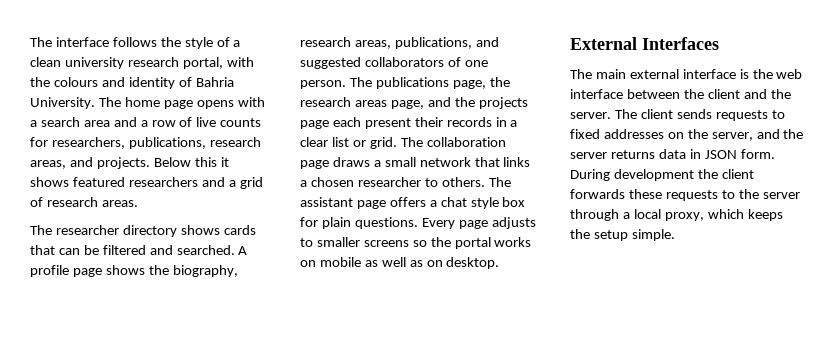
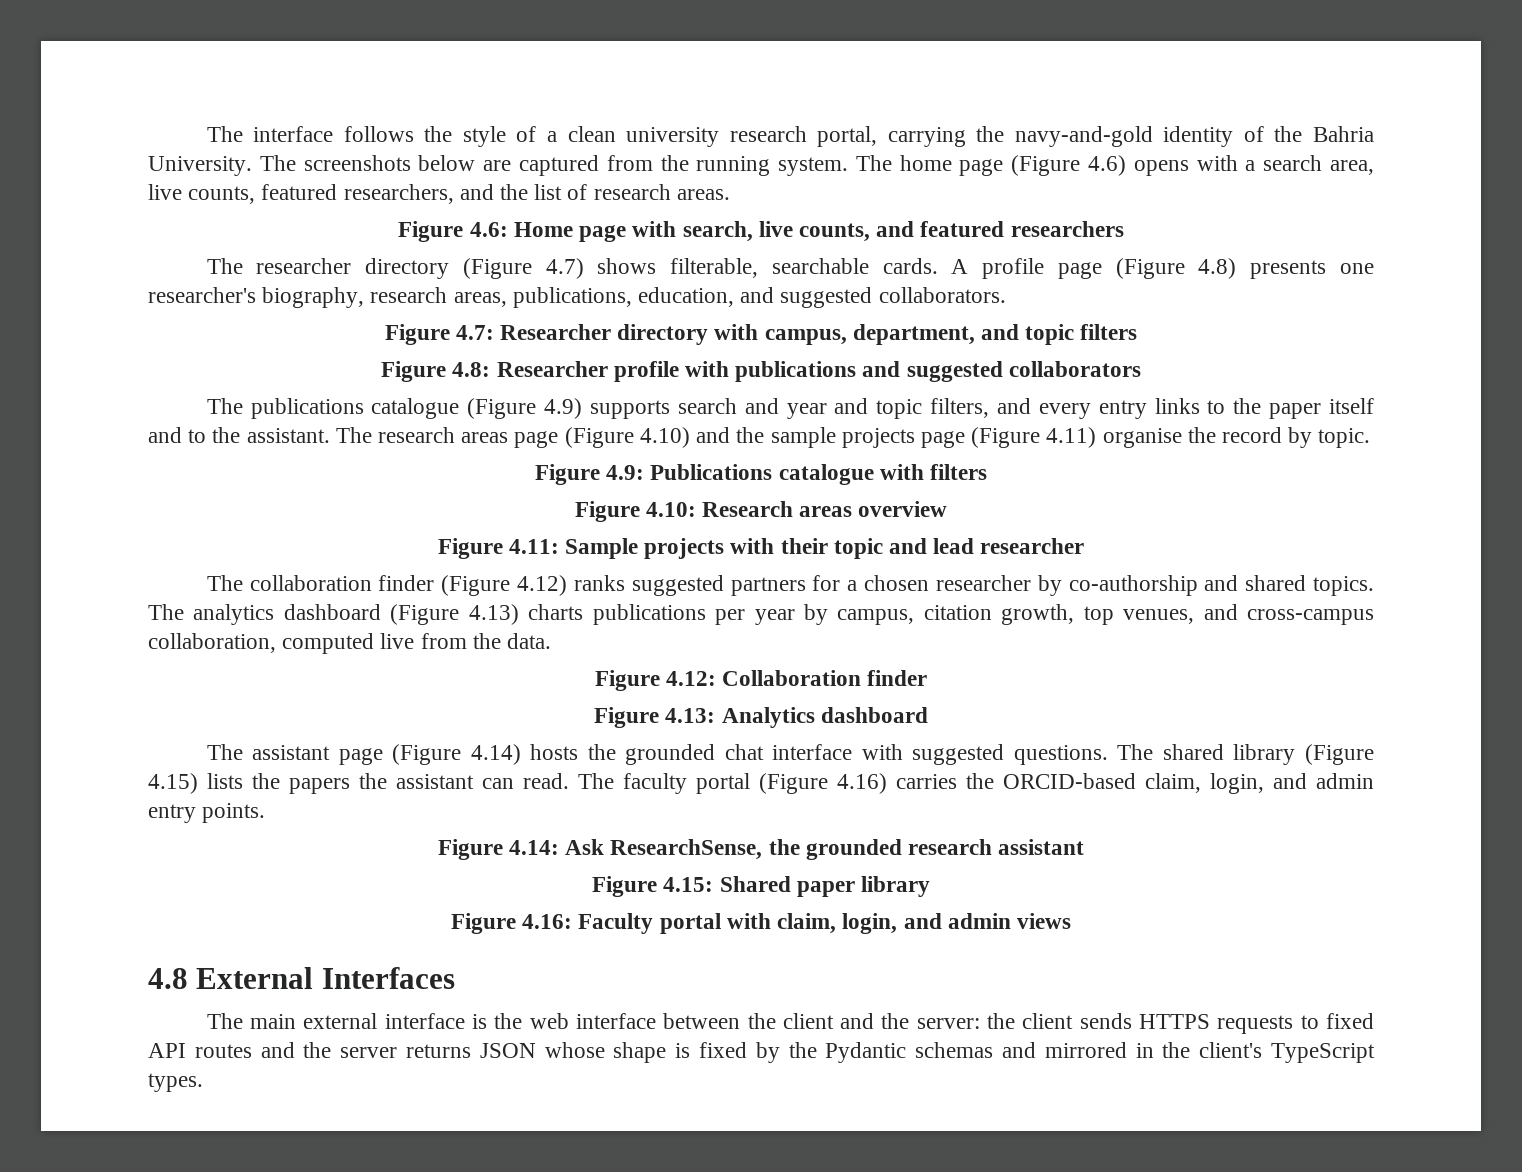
- The interface follows the style of a clean university research portal, with the colours and identity of Bahria University.
+ The interface follows the style of a clean university research portal, carrying the navy-and-gold identity of the Bahria University.
- The home page opens with a search area and a row of live counts for researchers, publications, research areas, and projects. Below this it shows featured researchers and a grid of research areas.
- The researcher directory shows cards that can be filtered and searched. A profile page shows the biography, research areas, publications, and suggested collaborators of one person. The publications page, the research areas page, and the projects page each present their records in a clear list or grid. The collaboration page draws a small network that links a chosen researcher to others. The assistant page offers a chat style box for plain questions. Every page adjusts to smaller screens so the portal works on mobile as well as on desktop.
- External Interfaces
+ The screenshots below are captured from the running system. The home page (Figure 4.6) opens with a search area, live counts, featured researchers, and the list of research areas.
+ Figure 4.6: Home page with search, live counts, and featured researchers
+ The researcher directory (Figure 4.7) shows filterable, searchable cards. A profile page (Figure 4.8) presents one researcher's biography, research areas, publications, education, and suggested collaborators.
+ Figure 4.7: Researcher directory with campus, department, and topic filters
+ Figure 4.8: Researcher profile with publications and suggested collaborators
+ The publications catalogue (Figure 4.9) supports search and year and topic filters, and every entry links to the paper itself and to the assistant. The research areas page (Figure 4.10) and the sample projects page (Figure 4.11) organise the record by topic.
+ Figure 4.9: Publications catalogue with filters
+ Figure 4.10: Research areas overview
+ Figure 4.11: Sample projects with their topic and lead researcher
+ The collaboration finder (Figure 4.12) ranks suggested partners for a chosen researcher by co-authorship and shared topics. The analytics dashboard (Figure 4.13) charts publications per year by campus, citation growth, top venues, and cross-campus collaboration, computed live from the data.
+ Figure 4.12: Collaboration finder
+ Figure 4.13: Analytics dashboard
+ The assistant page (Figure 4.14) hosts the grounded chat interface with suggested questions. The shared library (Figure 4.15) lists the papers the assistant can read. The faculty portal (Figure 4.16) carries the ORCID-based claim, login, and admin entry points.
+ Figure 4.14: Ask ResearchSense, the grounded research assistant
+ Figure 4.15: Shared paper library
+ Figure 4.16: Faculty portal with claim, login, and admin views
+ 4.8 External Interfaces
- The main external interface is the web interface between the client and the server. The client sends requests to fixed addresses on the server, and the server returns data in JSON form. During development the client forwards these requests to the server through a local proxy, which keeps the setup simple.
+ The main external interface is the web interface between the client and the server: the client sends HTTPS requests to fixed API routes and the server returns JSON whose shape is fixed by the Pydantic schemas and mirrored in the client's TypeScript types.

